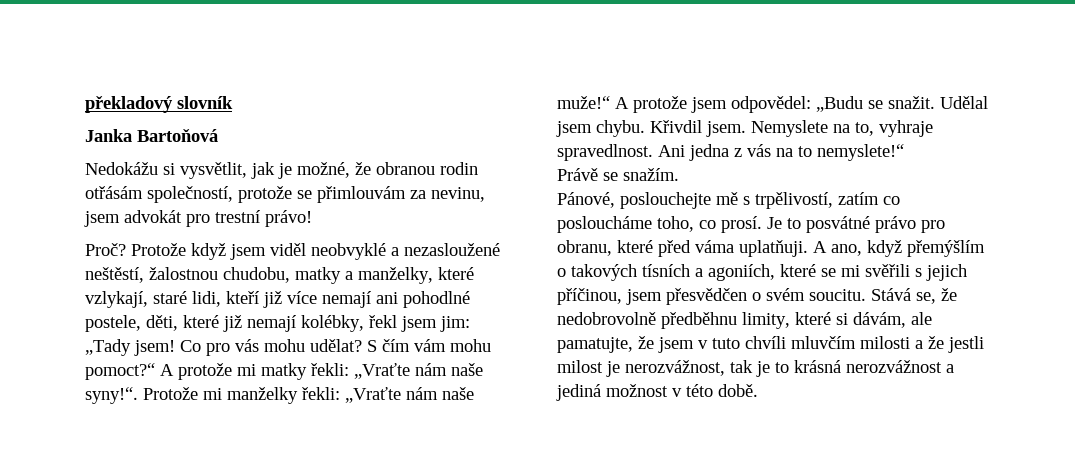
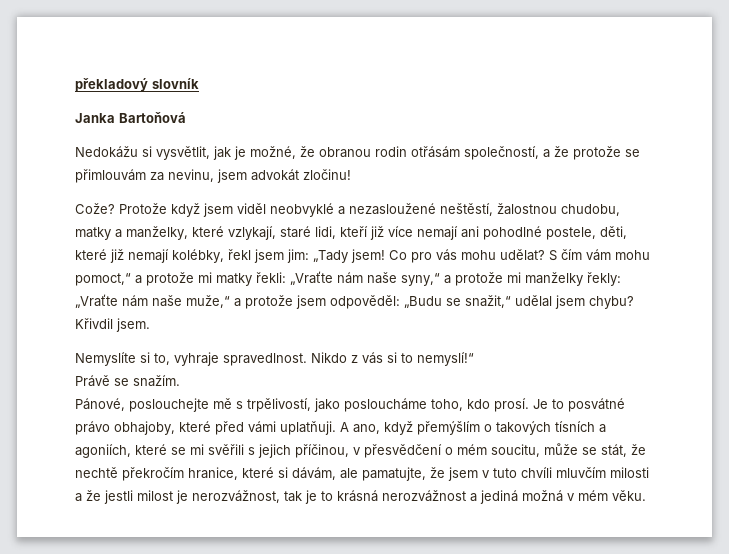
- Nedokážu si vysvětlit, jak je možné, že obranou rodin otřásám společností, protože se přimlouvám za nevinu, jsem advokát pro trestní právo!
- Proč?
+ Nedokážu si vysvětlit, jak je možné, že obranou rodin otřásám společností, a že protože se přimlouvám za nevinu, jsem advokát zločinu!
+ Cože?
- S čím vám mohu pomoct?“ A protože mi matky řekli: „Vraťte nám naše syny!“. Protože mi manželky řekli: „Vraťte nám naše muže!“ A protože jsem odpovědel: „Budu se snažit. Udělal jsem chybu.
+ S čím vám mohu pomoct,“ a protože mi matky řekli: „Vraťte nám naše syny,“ a protože mi manželky řekly: „Vraťte nám naše muže,“ a protože jsem odpověděl: „Budu se snažit,“ udělal jsem chybu?
- Křivdil jsem. Nemyslete na to, vyhraje spravedlnost.
+ Křivdil jsem.
+ Nemyslíte si to, vyhraje spravedlnost.
- Ani jedna z vás na to nemyslete!“
+ Nikdo z vás si to nemyslí!“
- Pánové, poslouchejte mě s trpělivostí, zatím co posloucháme toho, co prosí.
+ Pánové, poslouchejte mě s trpělivostí, jako posloucháme toho, kdo prosí.
- Je to posvátné právo pro obranu, které před váma uplatňuji.
+ Je to posvátné právo obhajoby, které před vámi uplatňuji.
- A ano, když přemýšlím o takových tísních a agoniích, které se mi svěřili s jejich příčinou, jsem přesvědčen o svém soucitu. Stává se, že nedobrovolně předběhnu limity, které si dávám, ale pamatujte, že jsem v tuto chvíli mluvčím milosti a že jestli milost je nerozvážnost, tak je to krásná nerozvážnost a jediná možnost v této době.
+ A ano, když přemýšlím o takových tísních a agoniích, které se mi svěřili s jejich příčinou, v přesvědčení o mém soucitu, může se stát, že nechtě překročím hranice, které si dávám, ale pamatujte, že jsem v tuto chvíli mluvčím milosti a že jestli milost je nerozvážnost, tak je to krásná nerozvážnost a jediná možná v mém věku.

